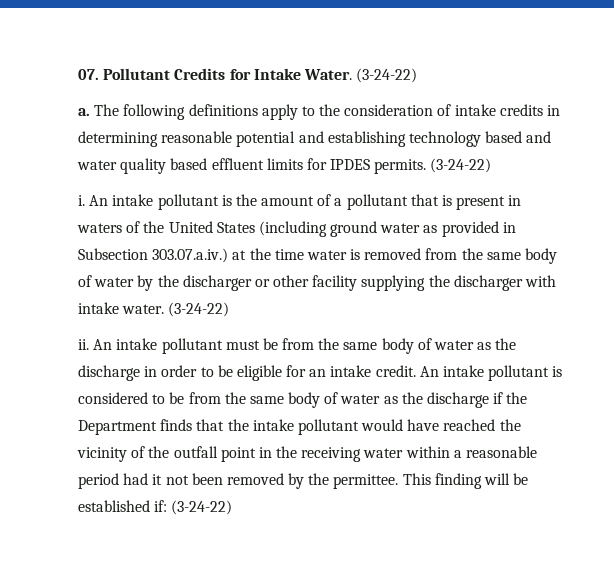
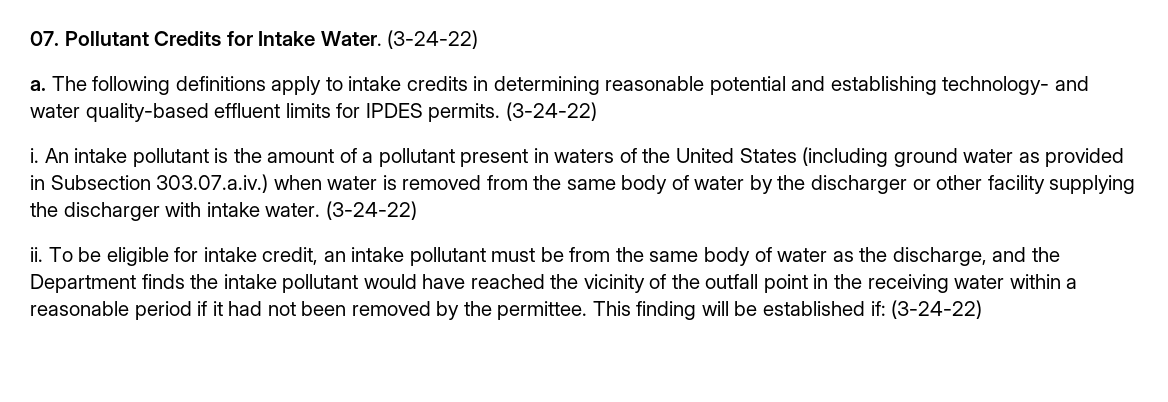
- The following definitions apply to the consideration of intake credits in determining reasonable potential and establishing technology based and water quality based effluent limits for IPDES permits.
+ The following definitions apply to intake credits in determining reasonable potential and establishing technology- and water quality-based effluent limits for IPDES permits.
- An intake pollutant is the amount of a pollutant that is present in waters of the United States (including ground water as provided in Subsection 303.07.a.iv.) at the time water is removed from the same body of water by the discharger or other facility supplying the discharger with intake water.
+ An intake pollutant is the amount of a pollutant present in waters of the United States (including ground water as provided in Subsection 303.07.a.iv.) when water is removed from the same body of water by the discharger or other facility supplying the discharger with intake water.
- An intake pollutant must be from the same body of water as the discharge in order to be eligible for an intake credit. An intake pollutant is considered to be from the same body of water as the discharge if the Department finds that the intake pollutant would have reached the vicinity of the outfall point in the receiving water within a reasonable period had it not been removed by the permittee.
+ To be eligible for intake credit, an intake pollutant must be from the same body of water as the discharge, and the Department finds the intake pollutant would have reached the vicinity of the outfall point in the receiving water within a reasonable period if it had not been removed by the permittee.

